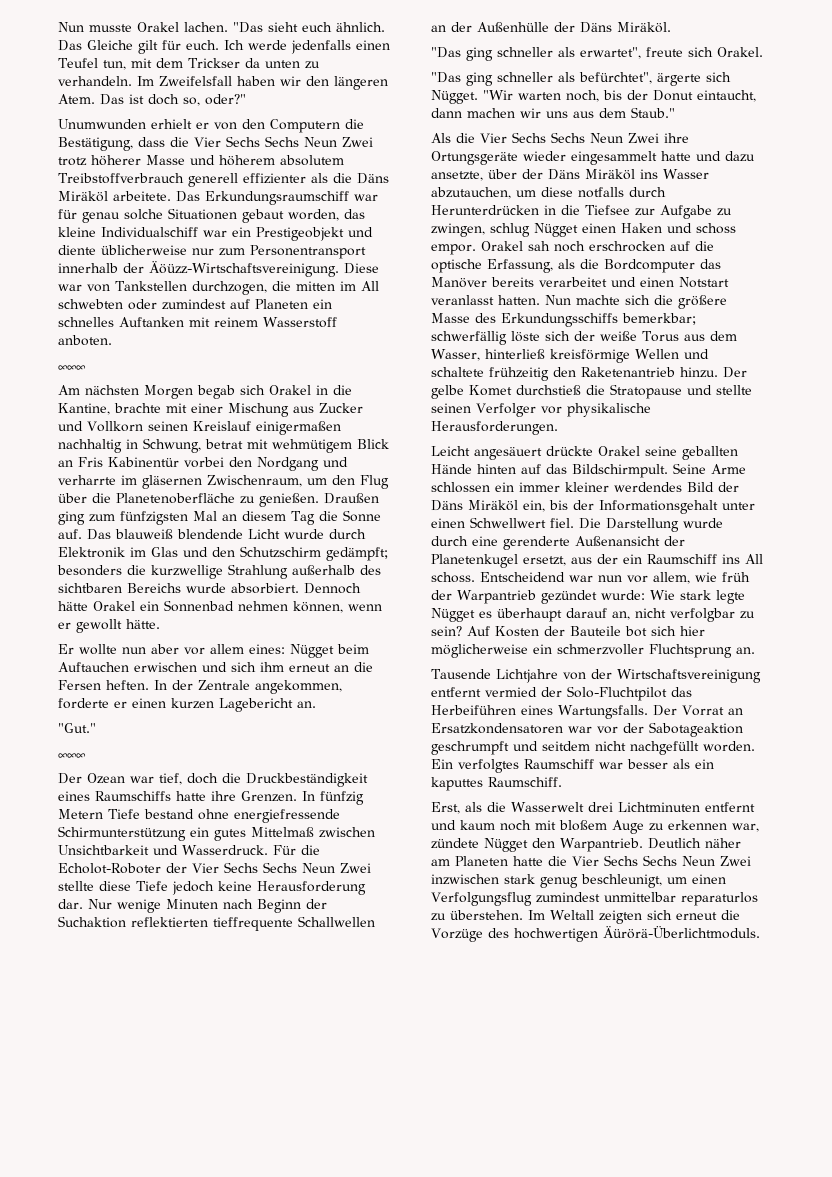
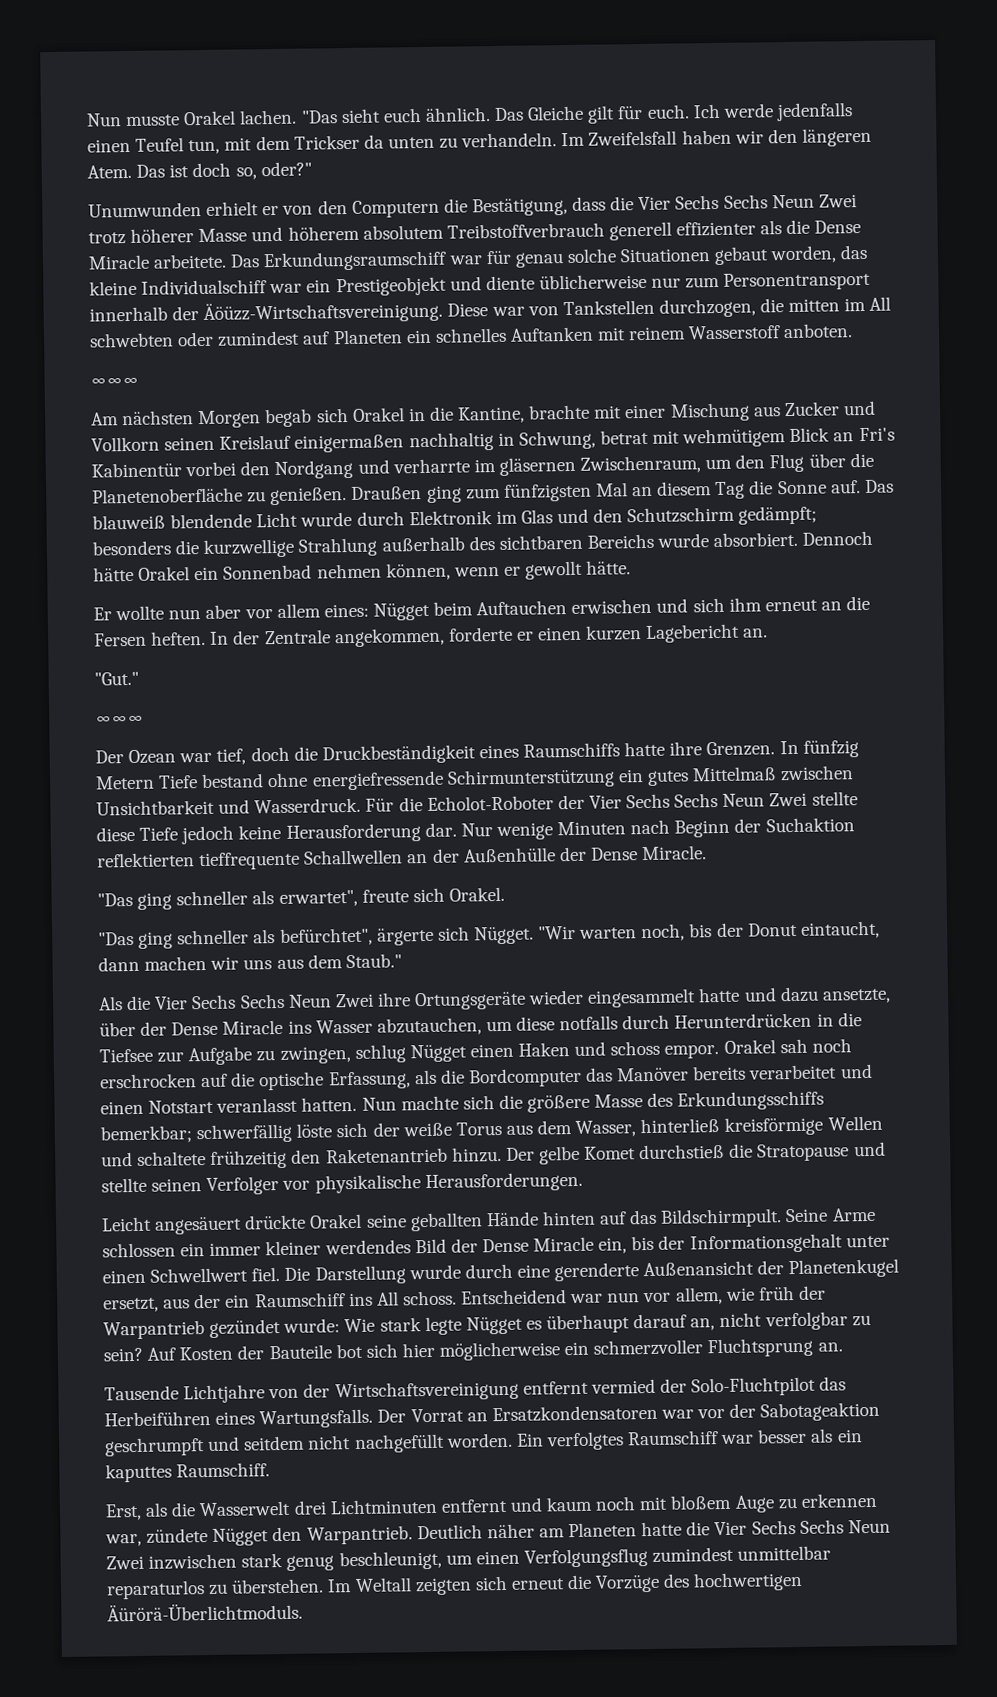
- Unumwunden erhielt er von den Computern die Bestätigung, dass die Vier Sechs Sechs Neun Zwei trotz höherer Masse und höherem absolutem Treibstoffverbrauch generell effizienter als die Däns Miräköl arbeitete.
+ Unumwunden erhielt er von den Computern die Bestätigung, dass die Vier Sechs Sechs Neun Zwei trotz höherer Masse und höherem absolutem Treibstoffverbrauch generell effizienter als die Dense Miracle arbeitete.
- Am nächsten Morgen begab sich Orakel in die Kantine, brachte mit einer Mischung aus Zucker und Vollkorn seinen Kreislauf einigermaßen nachhaltig in Schwung, betrat mit wehmütigem Blick an Fris Kabinentür vorbei den Nordgang und verharrte im gläsernen Zwischenraum, um den Flug über die Planetenoberfläche zu genießen.
+ Am nächsten Morgen begab sich Orakel in die Kantine, brachte mit einer Mischung aus Zucker und Vollkorn seinen Kreislauf einigermaßen nachhaltig in Schwung, betrat mit wehmütigem Blick an Fri's Kabinentür vorbei den Nordgang und verharrte im gläsernen Zwischenraum, um den Flug über die Planetenoberfläche zu genießen.
- Nur wenige Minuten nach Beginn der Suchaktion reflektierten tieffrequente Schallwellen an der Außenhülle der Däns Miräköl.
+ Nur wenige Minuten nach Beginn der Suchaktion reflektierten tieffrequente Schallwellen an der Außenhülle der Dense Miracle.
- Als die Vier Sechs Sechs Neun Zwei ihre Ortungsgeräte wieder eingesammelt hatte und dazu ansetzte, über der Däns Miräköl ins Wasser abzutauchen, um diese notfalls durch Herunterdrücken in die Tiefsee zur Aufgabe zu zwingen, schlug Nügget einen Haken und schoss empor.
+ Als die Vier Sechs Sechs Neun Zwei ihre Ortungsgeräte wieder eingesammelt hatte und dazu ansetzte, über der Dense Miracle ins Wasser abzutauchen, um diese notfalls durch Herunterdrücken in die Tiefsee zur Aufgabe zu zwingen, schlug Nügget einen Haken und schoss empor.
- Seine Arme schlossen ein immer kleiner werdendes Bild der Däns Miräköl ein, bis der Informationsgehalt unter einen Schwellwert fiel.
+ Seine Arme schlossen ein immer kleiner werdendes Bild der Dense Miracle ein, bis der Informationsgehalt unter einen Schwellwert fiel.

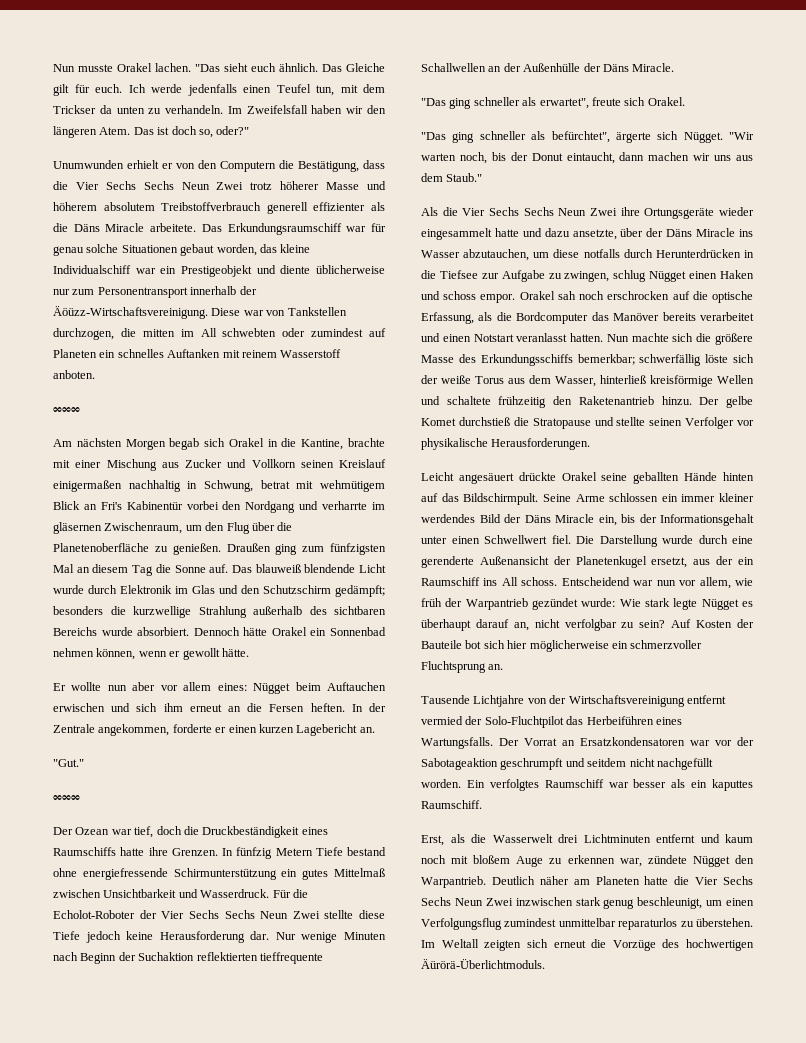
- Unumwunden erhielt er von den Computern die Bestätigung, dass die Vier Sechs Sechs Neun Zwei trotz höherer Masse und höherem absolutem Treibstoffverbrauch generell effizienter als die Dense Miracle arbeitete.
+ Unumwunden erhielt er von den Computern die Bestätigung, dass die Vier Sechs Sechs Neun Zwei trotz höherer Masse und höherem absolutem Treibstoffverbrauch generell effizienter als die Däns Miracle arbeitete.
- Nur wenige Minuten nach Beginn der Suchaktion reflektierten tieffrequente Schallwellen an der Außenhülle der Dense Miracle.
+ Nur wenige Minuten nach Beginn der Suchaktion reflektierten tieffrequente Schallwellen an der Außenhülle der Däns Miracle.
- Als die Vier Sechs Sechs Neun Zwei ihre Ortungsgeräte wieder eingesammelt hatte und dazu ansetzte, über der Dense Miracle ins Wasser abzutauchen, um diese notfalls durch Herunterdrücken in die Tiefsee zur Aufgabe zu zwingen, schlug Nügget einen Haken und schoss empor.
+ Als die Vier Sechs Sechs Neun Zwei ihre Ortungsgeräte wieder eingesammelt hatte und dazu ansetzte, über der Däns Miracle ins Wasser abzutauchen, um diese notfalls durch Herunterdrücken in die Tiefsee zur Aufgabe zu zwingen, schlug Nügget einen Haken und schoss empor.
- Seine Arme schlossen ein immer kleiner werdendes Bild der Dense Miracle ein, bis der Informationsgehalt unter einen Schwellwert fiel.
+ Seine Arme schlossen ein immer kleiner werdendes Bild der Däns Miracle ein, bis der Informationsgehalt unter einen Schwellwert fiel.

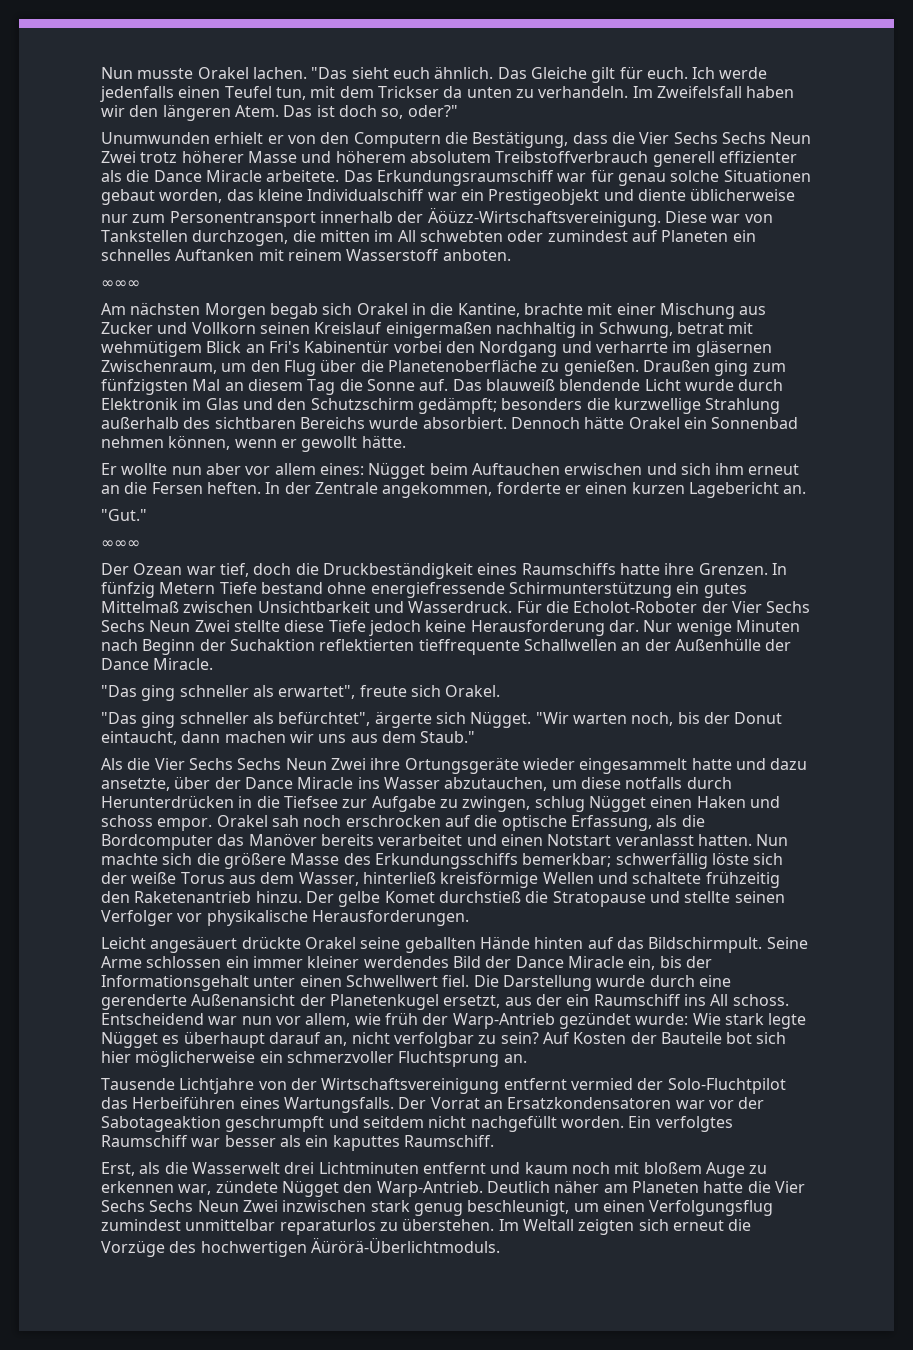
- Unumwunden erhielt er von den Computern die Bestätigung, dass die Vier Sechs Sechs Neun Zwei trotz höherer Masse und höherem absolutem Treibstoffverbrauch generell effizienter als die Däns Miracle arbeitete.
+ Unumwunden erhielt er von den Computern die Bestätigung, dass die Vier Sechs Sechs Neun Zwei trotz höherer Masse und höherem absolutem Treibstoffverbrauch generell effizienter als die Dance Miracle arbeitete.
- Nur wenige Minuten nach Beginn der Suchaktion reflektierten tieffrequente Schallwellen an der Außenhülle der Däns Miracle.
+ Nur wenige Minuten nach Beginn der Suchaktion reflektierten tieffrequente Schallwellen an der Außenhülle der Dance Miracle.
- Als die Vier Sechs Sechs Neun Zwei ihre Ortungsgeräte wieder eingesammelt hatte und dazu ansetzte, über der Däns Miracle ins Wasser abzutauchen, um diese notfalls durch Herunterdrücken in die Tiefsee zur Aufgabe zu zwingen, schlug Nügget einen Haken und schoss empor.
+ Als die Vier Sechs Sechs Neun Zwei ihre Ortungsgeräte wieder eingesammelt hatte und dazu ansetzte, über der Dance Miracle ins Wasser abzutauchen, um diese notfalls durch Herunterdrücken in die Tiefsee zur Aufgabe zu zwingen, schlug Nügget einen Haken und schoss empor.
- Seine Arme schlossen ein immer kleiner werdendes Bild der Däns Miracle ein, bis der Informationsgehalt unter einen Schwellwert fiel.
+ Seine Arme schlossen ein immer kleiner werdendes Bild der Dance Miracle ein, bis der Informationsgehalt unter einen Schwellwert fiel.
- Entscheidend war nun vor allem, wie früh der Warpantrieb gezündet wurde: Wie stark legte Nügget es überhaupt darauf an, nicht verfolgbar zu sein?
+ Entscheidend war nun vor allem, wie früh der Warp-Antrieb gezündet wurde: Wie stark legte Nügget es überhaupt darauf an, nicht verfolgbar zu sein?
- Erst, als die Wasserwelt drei Lichtminuten entfernt und kaum noch mit bloßem Auge zu erkennen war, zündete Nügget den Warpantrieb.
+ Erst, als die Wasserwelt drei Lichtminuten entfernt und kaum noch mit bloßem Auge zu erkennen war, zündete Nügget den Warp-Antrieb.

